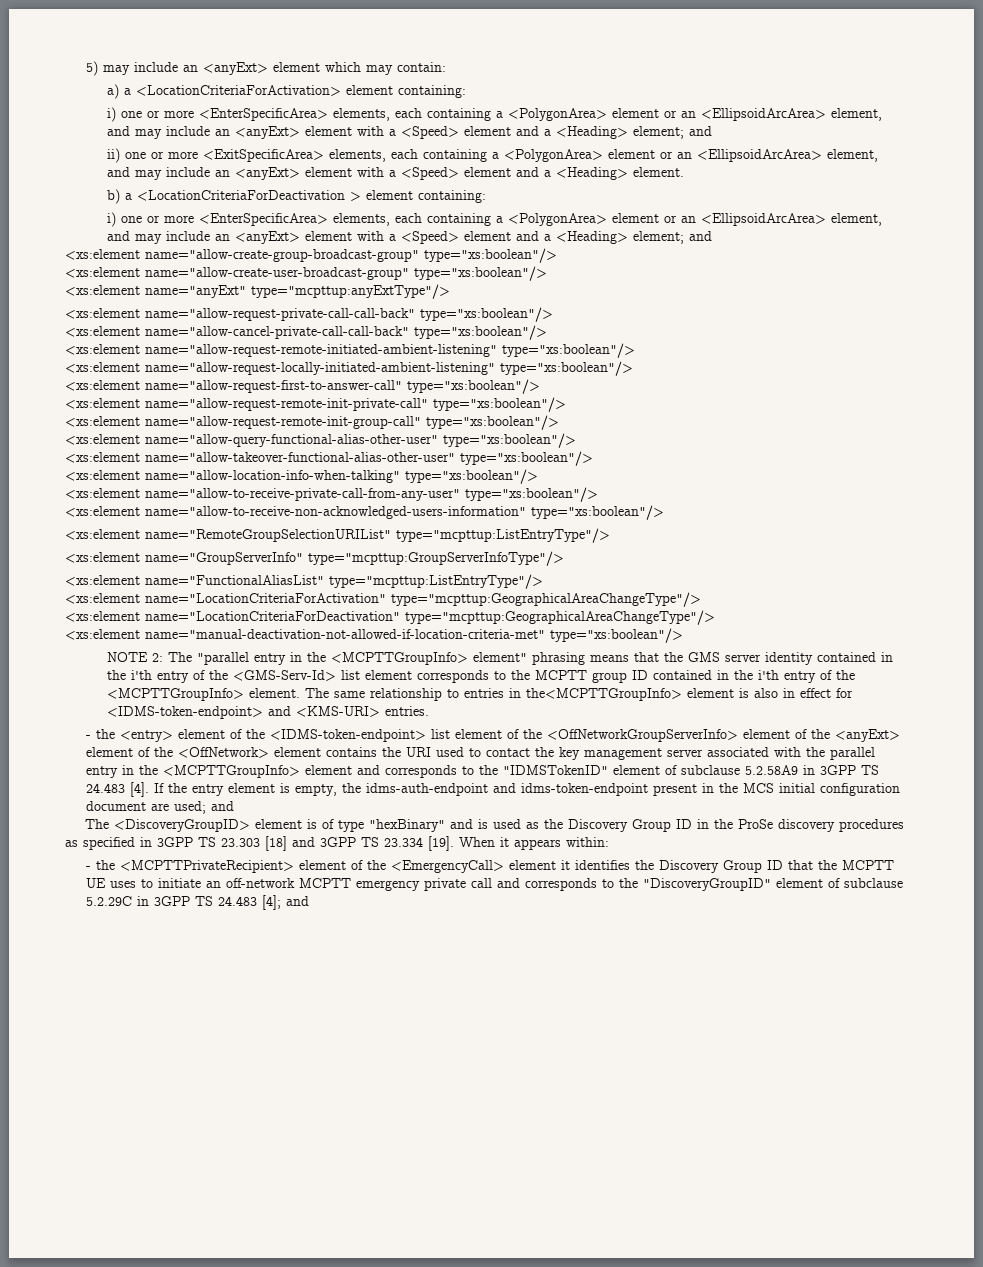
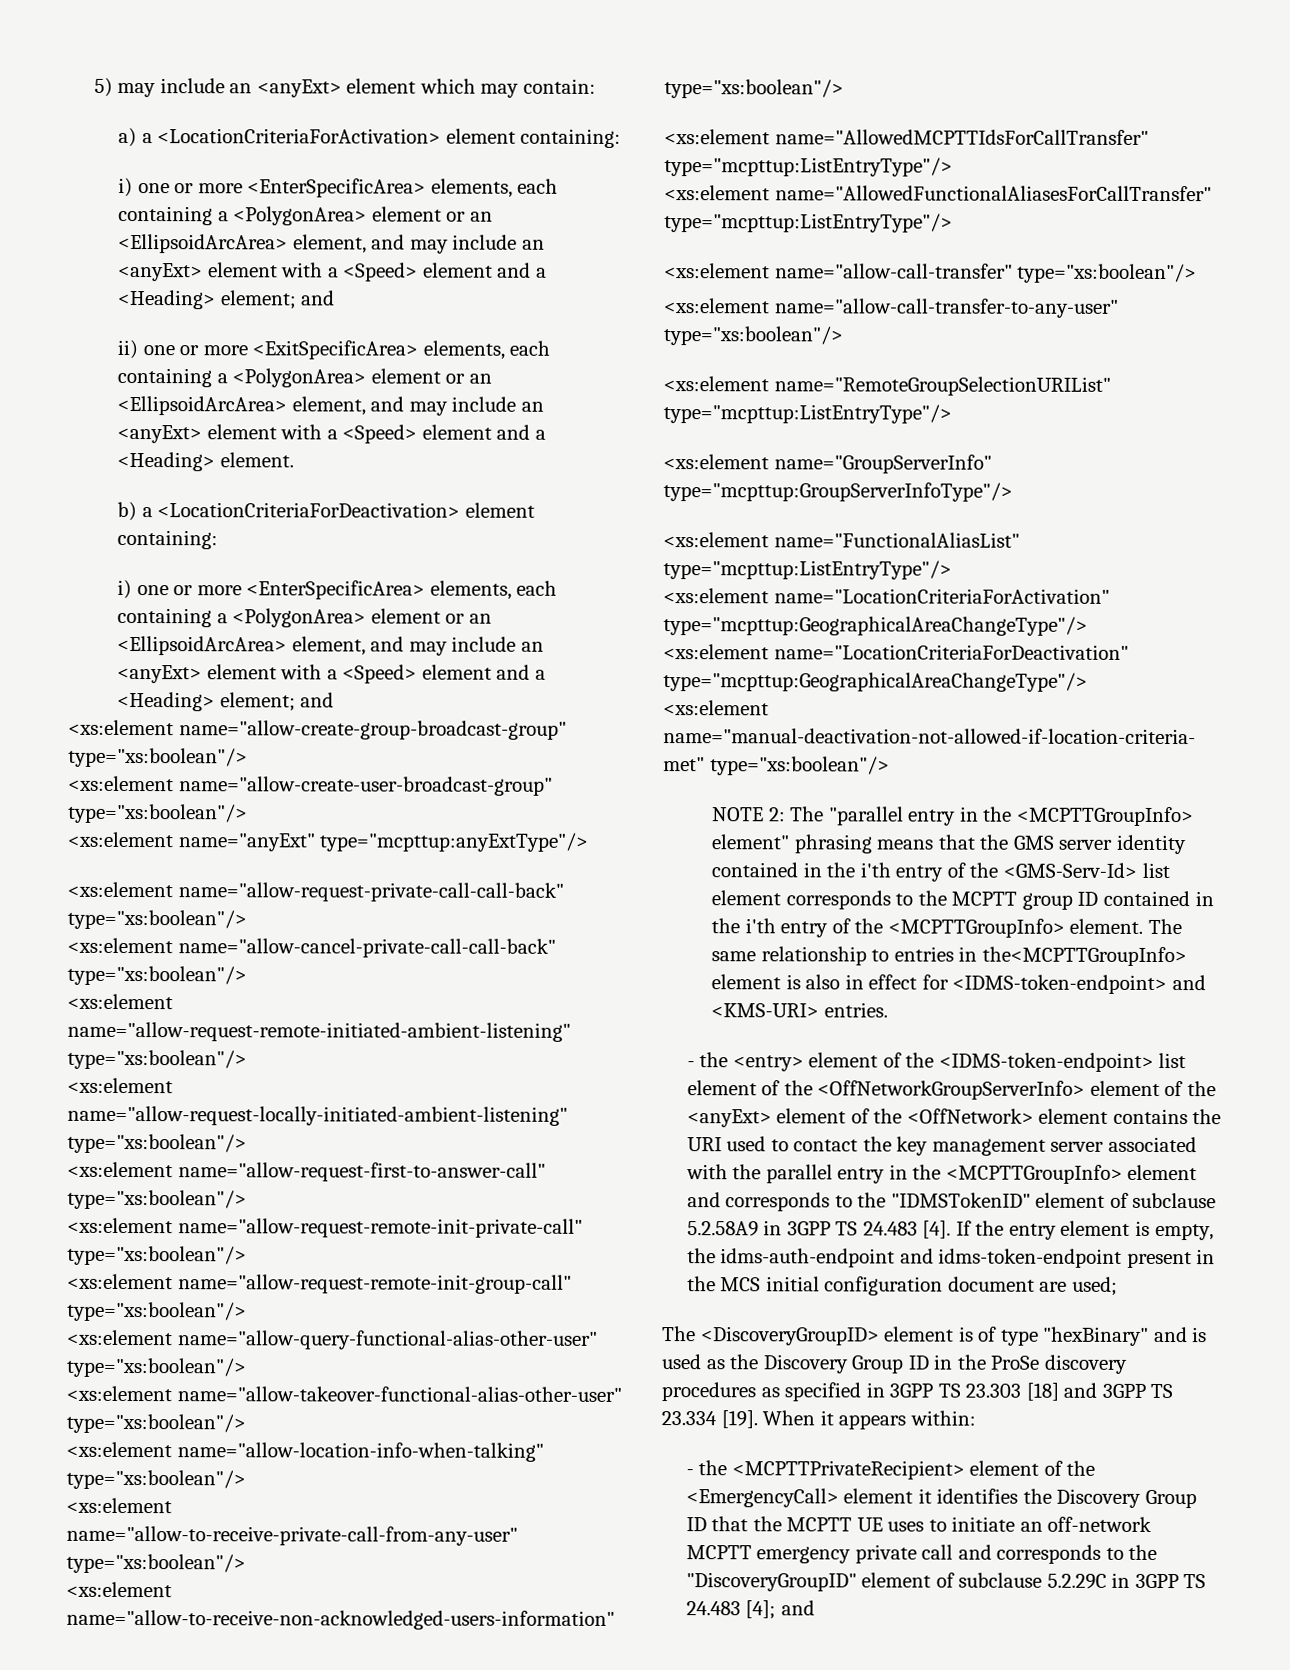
- b) a <LocationCriteriaForDeactivation > element containing:
+ b) a <LocationCriteriaForDeactivation> element containing:
+ <xs:element name="AllowedMCPTTIdsForCallTransfer" type="mcpttup:ListEntryType"/>
+ <xs:element name="AllowedFunctionalAliasesForCallTransfer" type="mcpttup:ListEntryType"/>
+ <xs:element name="allow-call-transfer" type="xs:boolean"/>
+ <xs:element name="allow-call-transfer-to-any-user" type="xs:boolean"/>
- If the entry element is empty, the idms-auth-endpoint and idms-token-endpoint present in the MCS initial configuration document are used; and
+ If the entry element is empty, the idms-auth-endpoint and idms-token-endpoint present in the MCS initial configuration document are used;

